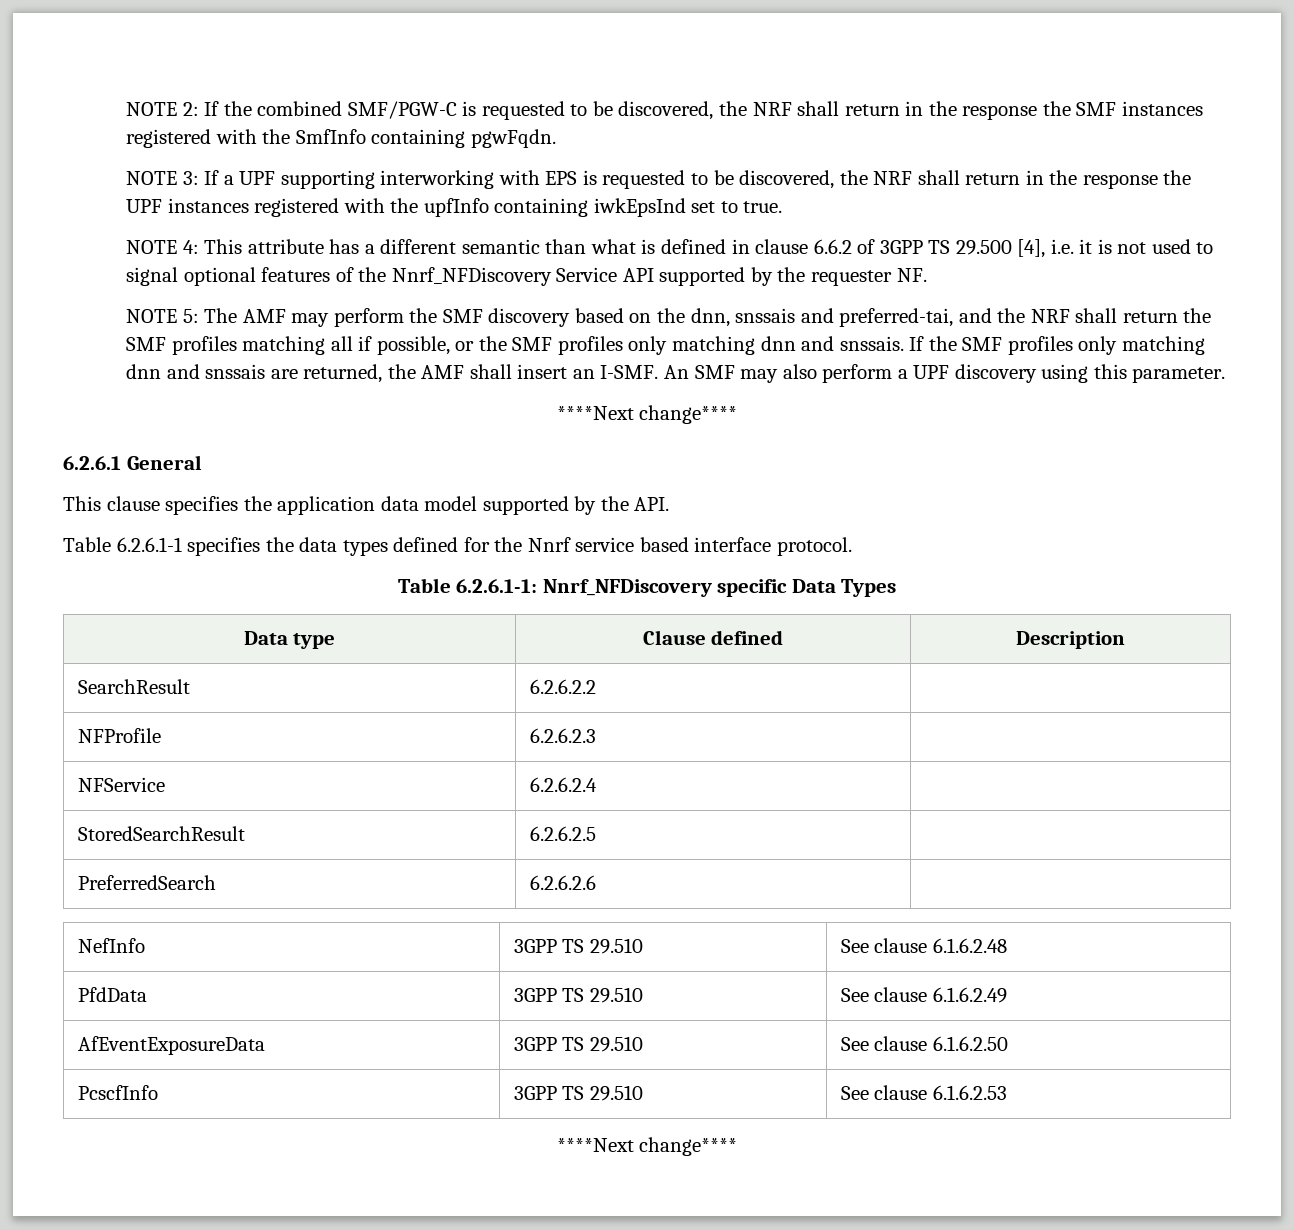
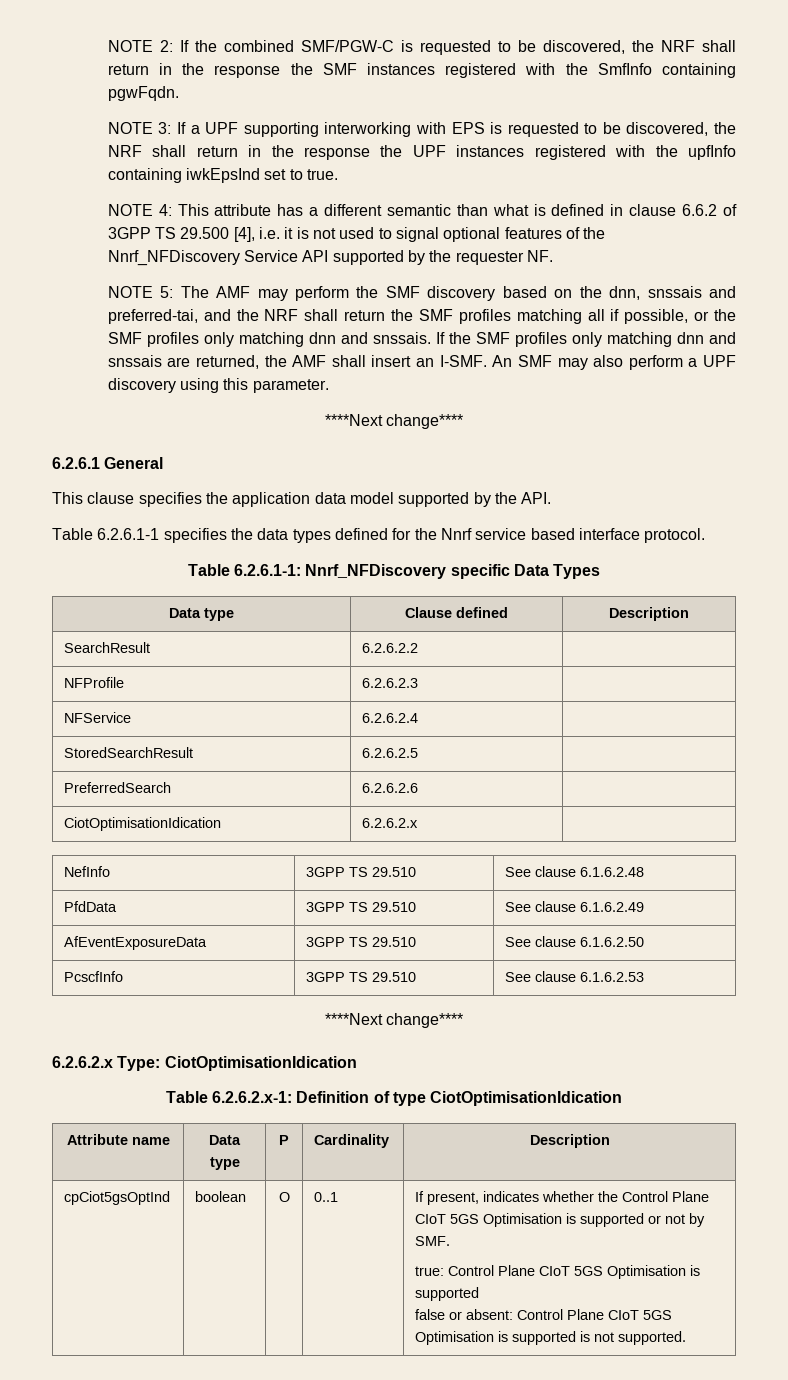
+ CiotOptimisationIdication | 6.2.6.2.x |
+ 6.2.6.2.x Type: CiotOptimisationIdication
+ Table 6.2.6.2.x-1: Definition of type CiotOptimisationIdication
+ Attribute name | Data type | P | Cardinality | Description
+ cpCiot5gsOptInd | boolean | O | 0..1 | If present, indicates whether the Control Plane CIoT 5GS Optimisation is supported or not by SMF.
+ true: Control Plane CIoT 5GS Optimisation is supported
+ false or absent: Control Plane CIoT 5GS Optimisation is supported is not supported.

